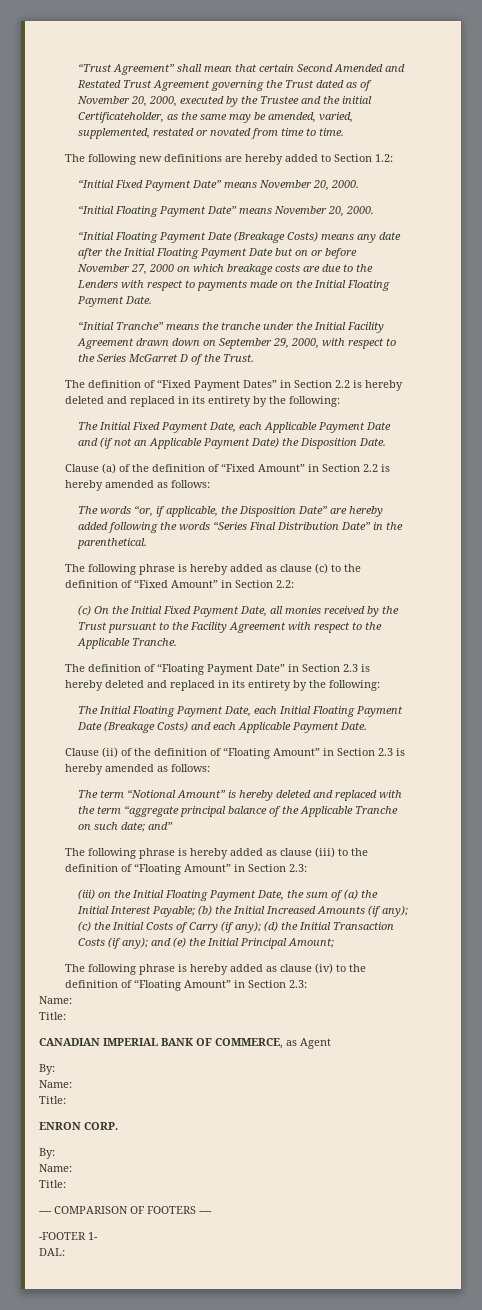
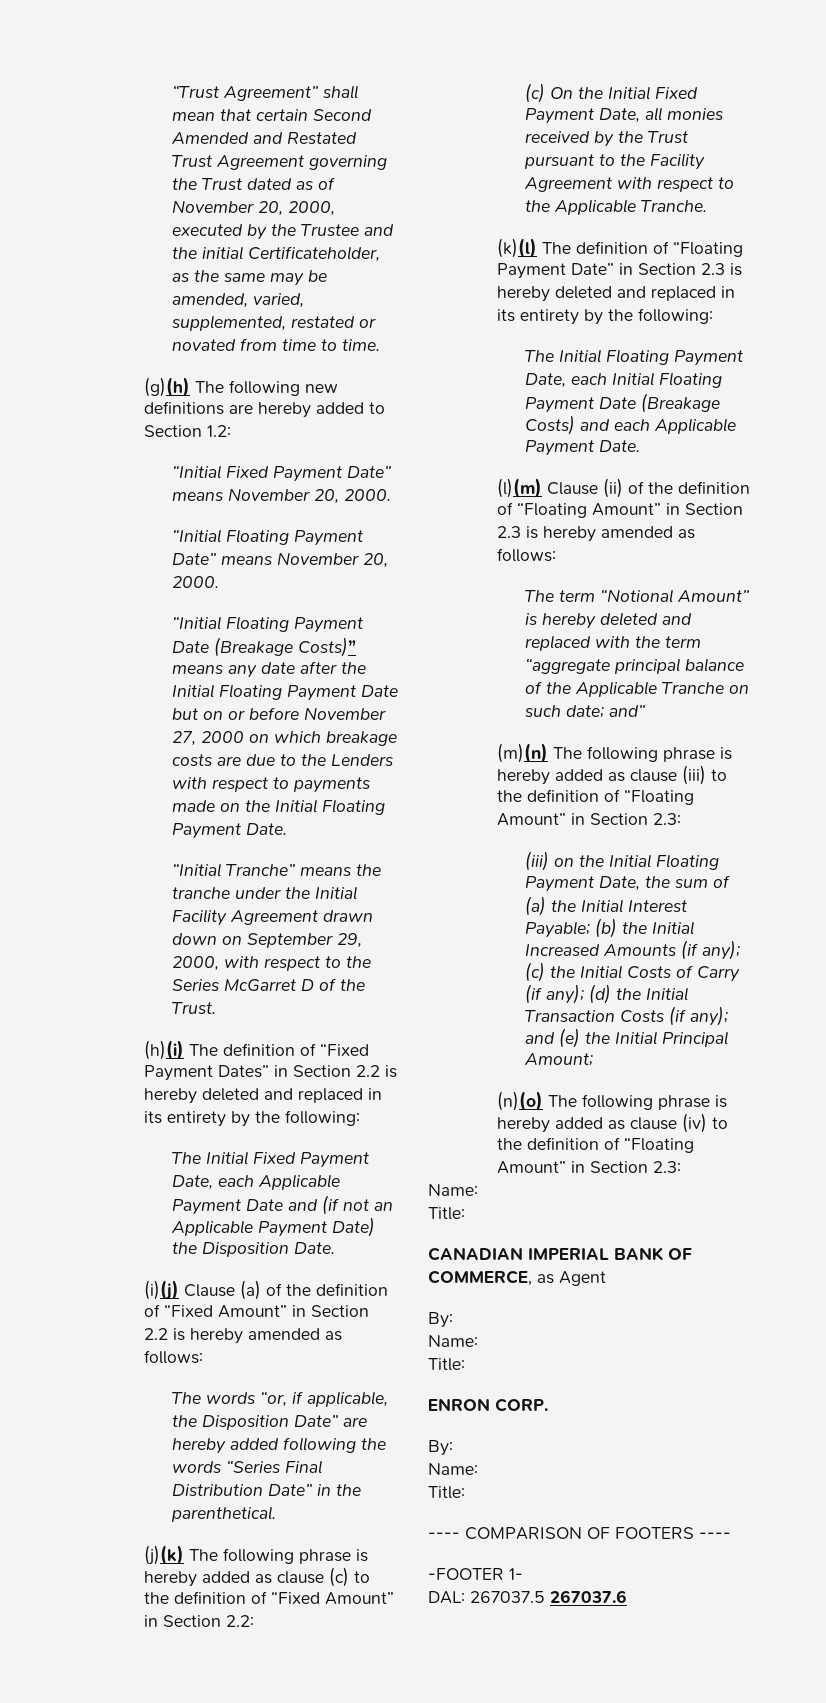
- The following new definitions are hereby added to Section 1.2:
+ (g)(h) The following new definitions are hereby added to Section 1.2:
- “Initial Floating Payment Date (Breakage Costs) means any date after the Initial Floating Payment Date but on or before November 27, 2000 on which breakage costs are due to the Lenders with respect to payments made on the Initial Floating Payment Date.
+ “Initial Floating Payment Date (Breakage Costs)” means any date after the Initial Floating Payment Date but on or before November 27, 2000 on which breakage costs are due to the Lenders with respect to payments made on the Initial Floating Payment Date.
- The definition of “Fixed Payment Dates” in Section 2.2 is hereby deleted and replaced in its entirety by the following:
+ (h)(i) The definition of “Fixed Payment Dates” in Section 2.2 is hereby deleted and replaced in its entirety by the following:
- Clause (a) of the definition of “Fixed Amount” in Section 2.2 is hereby amended as follows:
+ (i)(j) Clause (a) of the definition of “Fixed Amount” in Section 2.2 is hereby amended as follows:
- The following phrase is hereby added as clause (c) to the definition of “Fixed Amount” in Section 2.2:
+ (j)(k) The following phrase is hereby added as clause (c) to the definition of “Fixed Amount” in Section 2.2:
- The definition of “Floating Payment Date” in Section 2.3 is hereby deleted and replaced in its entirety by the following:
+ (k)(l) The definition of “Floating Payment Date” in Section 2.3 is hereby deleted and replaced in its entirety by the following:
- Clause (ii) of the definition of “Floating Amount” in Section 2.3 is hereby amended as follows:
+ (l)(m) Clause (ii) of the definition of “Floating Amount” in Section 2.3 is hereby amended as follows:
- The following phrase is hereby added as clause (iii) to the definition of “Floating Amount” in Section 2.3:
+ (m)(n) The following phrase is hereby added as clause (iii) to the definition of “Floating Amount” in Section 2.3:
- The following phrase is hereby added as clause (iv) to the definition of “Floating Amount” in Section 2.3:
+ (n)(o) The following phrase is hereby added as clause (iv) to the definition of “Floating Amount” in Section 2.3:
- DAL:
+ DAL: 267037.5 267037.6

